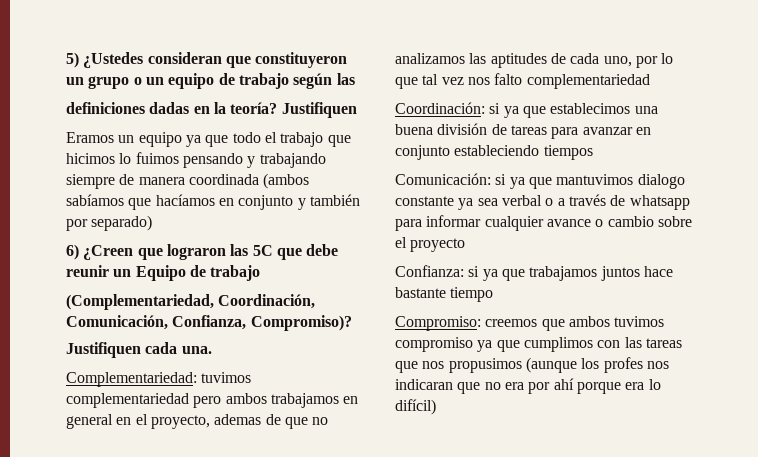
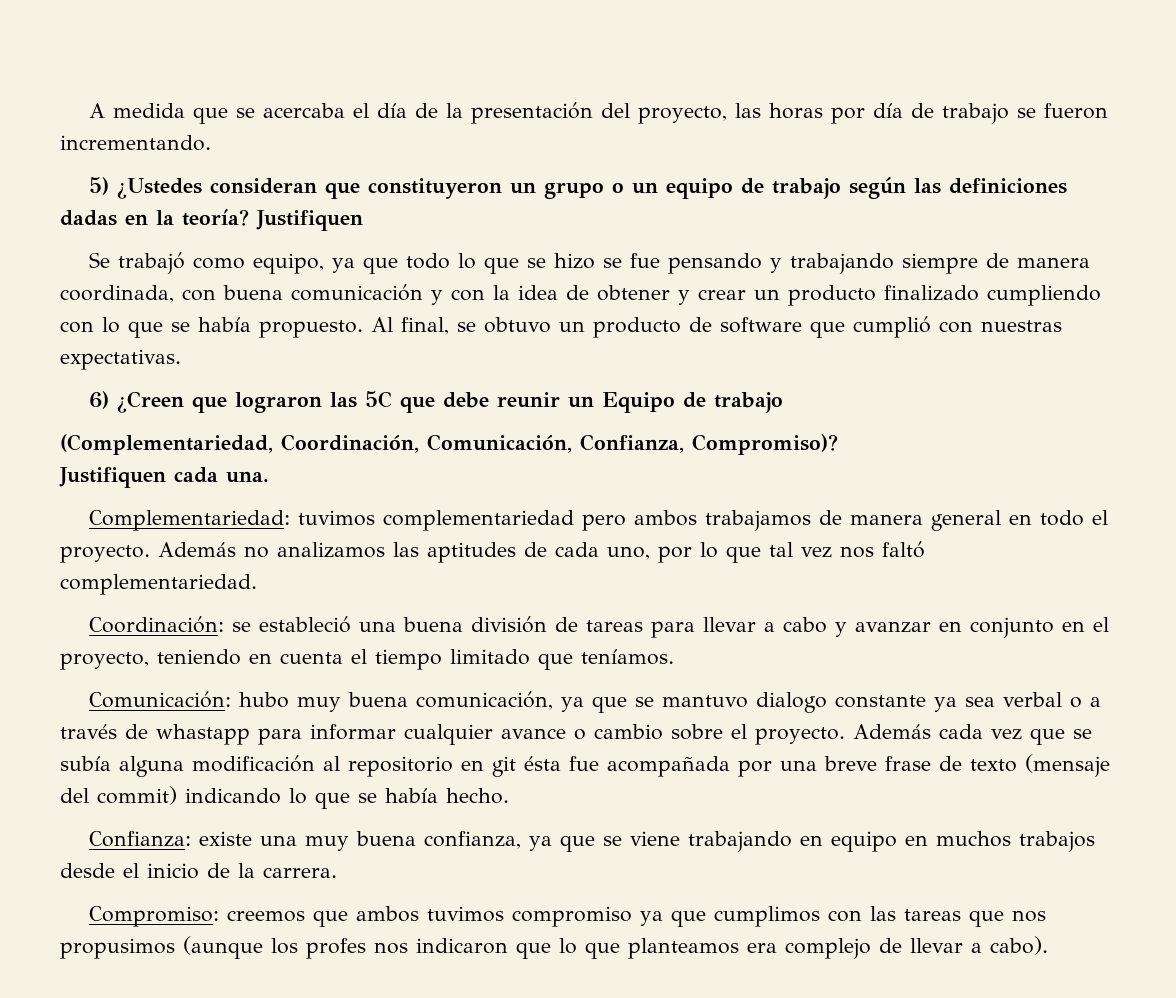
+ A medida que se acercaba el día de la presentación del proyecto, las horas por día de trabajo se fueron incrementando.
- 5) ¿Ustedes consideran que constituyeron un grupo o un equipo de trabajo según las
- definiciones dadas en la teoría?
+ 5) ¿Ustedes consideran que constituyeron un grupo o un equipo de trabajo según las definiciones dadas en la teoría?
- Eramos un equipo ya que todo el trabajo que hicimos lo fuimos pensando y trabajando siempre de manera coordinada (ambos sabíamos que hacíamos en conjunto y también por separado)
+ Se trabajó como equipo, ya que todo lo que se hizo se fue pensando y trabajando siempre de manera coordinada, con buena comunicación y con la idea de obtener y crear un producto finalizado cumpliendo con lo que se había propuesto. Al final, se obtuvo un producto de software que cumplió con nuestras expectativas.
- Complementariedad: tuvimos complementariedad pero ambos trabajamos en general en el proyecto, ademas de que no analizamos las aptitudes de cada uno, por lo que tal vez nos falto complementariedad
+ Complementariedad: tuvimos complementariedad pero ambos trabajamos de manera general en todo el proyecto. Además no analizamos las aptitudes de cada uno, por lo que tal vez nos faltó complementariedad.
- Coordinación: si ya que establecimos una buena división de tareas para avanzar en conjunto estableciendo tiempos
- Comunicación: si ya que mantuvimos dialogo constante ya sea verbal o a través de whatsapp para informar cualquier avance o cambio sobre el proyecto
- Confianza: si ya que trabajamos juntos hace bastante tiempo
+ Coordinación: se estableció una buena división de tareas para llevar a cabo y avanzar en conjunto en el proyecto, teniendo en cuenta el tiempo limitado que teníamos.
+ Comunicación: hubo muy buena comunicación, ya que se mantuvo dialogo constante ya sea verbal o a través de whastapp para informar cualquier avance o cambio sobre el proyecto. Además cada vez que se subía alguna modificación al repositorio en git ésta fue acompañada por una breve frase de texto (mensaje del commit) indicando lo que se había hecho.
+ Confianza: existe una muy buena confianza, ya que se viene trabajando en equipo en muchos trabajos desde el inicio de la carrera.
- Compromiso: creemos que ambos tuvimos compromiso ya que cumplimos con las tareas que nos propusimos (aunque los profes nos indicaran que no era por ahí porque era lo difícil)
+ Compromiso: creemos que ambos tuvimos compromiso ya que cumplimos con las tareas que nos propusimos (aunque los profes nos indicaron que lo que planteamos era complejo de llevar a cabo).

